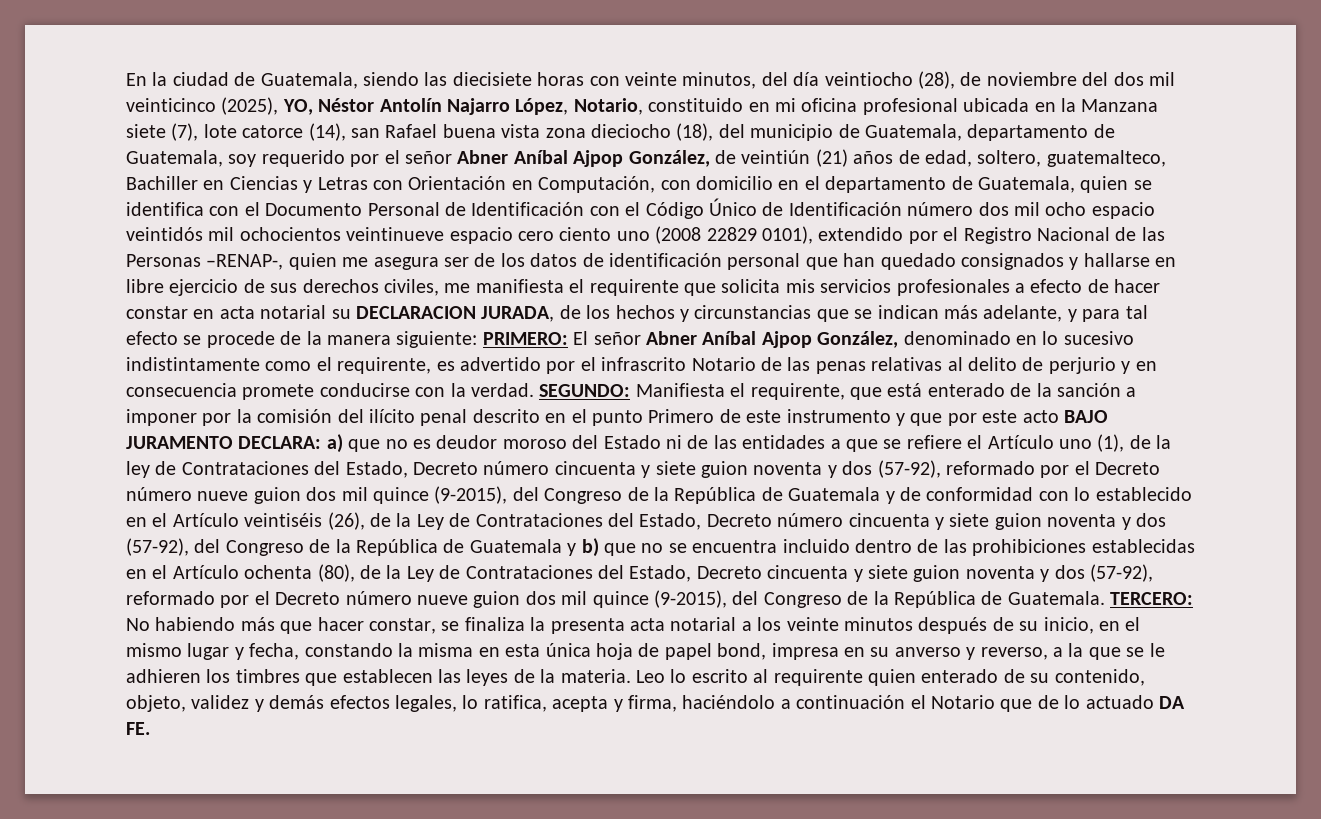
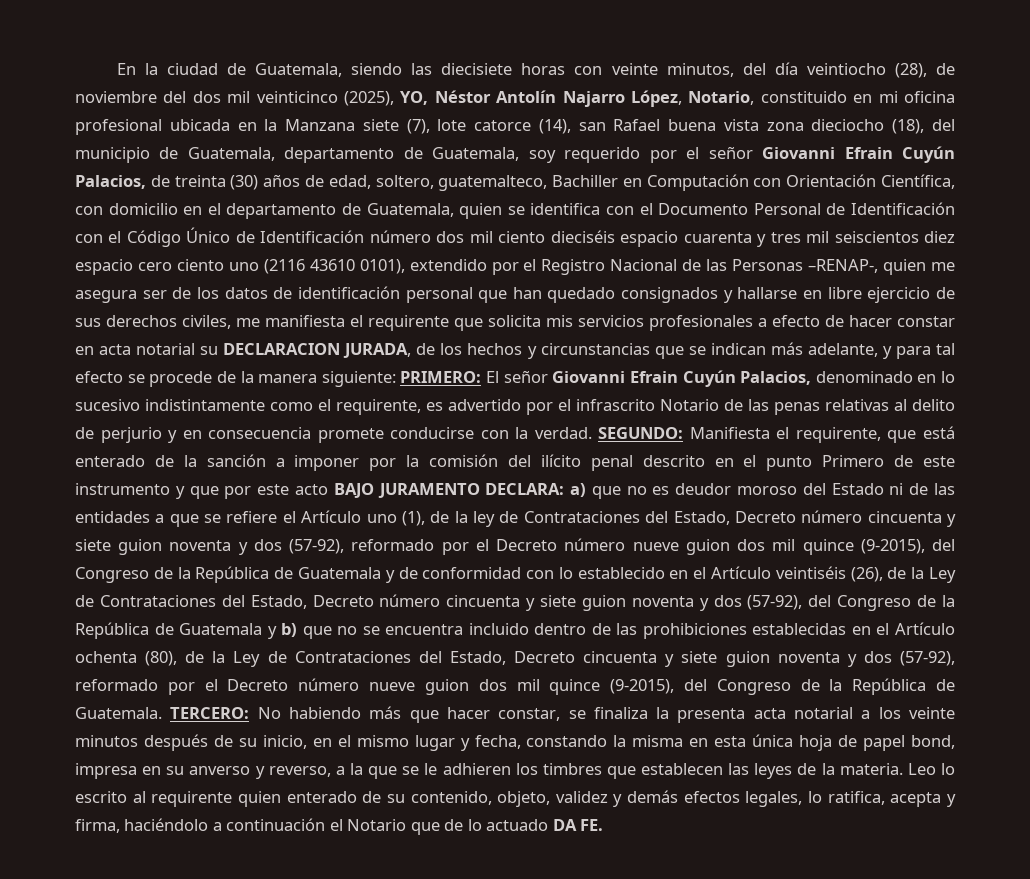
- En la ciudad de Guatemala, siendo las diecisiete horas con veinte minutos, del día veintiocho (28), de noviembre del dos mil veinticinco (2025), YO, Néstor Antolín Najarro López, Notario, constituido en mi oficina profesional ubicada en la Manzana siete (7), lote catorce (14), san Rafael buena vista zona dieciocho (18), del municipio de Guatemala, departamento de Guatemala, soy requerido por el señor Abner Aníbal Ajpop González, de veintiún (21) años de edad, soltero, guatemalteco, Bachiller en Ciencias y Letras con Orientación en Computación, con domicilio en el departamento de Guatemala, quien se identifica con el Documento Personal de Identificación con el Código Único de Identificación número dos mil ocho espacio veintidós mil ochocientos veintinueve espacio cero ciento uno (2008 22829 0101), extendido por el Registro Nacional de las Personas –RENAP-, quien me asegura ser de los datos de identificación personal que han quedado consignados y hallarse en libre ejercicio de sus derechos civiles, me manifiesta el requirente que solicita mis servicios profesionales a efecto de hacer constar en acta notarial su DECLARACION JURADA, de los hechos y circunstancias que se indican más adelante, y para tal efecto se procede de la manera siguiente:
+ En la ciudad de Guatemala, siendo las diecisiete horas con veinte minutos, del día veintiocho (28), de noviembre del dos mil veinticinco (2025), YO, Néstor Antolín Najarro López, Notario, constituido en mi oficina profesional ubicada en la Manzana siete (7), lote catorce (14), san Rafael buena vista zona dieciocho (18), del municipio de Guatemala, departamento de Guatemala, soy requerido por el señor Giovanni Efrain Cuyún Palacios, de treinta (30) años de edad, soltero, guatemalteco, Bachiller en Computación con Orientación Científica, con domicilio en el departamento de Guatemala, quien se identifica con el Documento Personal de Identificación con el Código Único de Identificación número dos mil ciento dieciséis espacio cuarenta y tres mil seiscientos diez espacio cero ciento uno (2116 43610 0101), extendido por el Registro Nacional de las Personas –RENAP-, quien me asegura ser de los datos de identificación personal que han quedado consignados y hallarse en libre ejercicio de sus derechos civiles, me manifiesta el requirente que solicita mis servicios profesionales a efecto de hacer constar en acta notarial su DECLARACION JURADA, de los hechos y circunstancias que se indican más adelante, y para tal efecto se procede de la manera siguiente:
- El señor Abner Aníbal Ajpop González, denominado en lo sucesivo indistintamente como el requirente, es advertido por el infrascrito Notario de las penas relativas al delito de perjurio y en consecuencia promete conducirse con la verdad.
+ El señor Giovanni Efrain Cuyún Palacios, denominado en lo sucesivo indistintamente como el requirente, es advertido por el infrascrito Notario de las penas relativas al delito de perjurio y en consecuencia promete conducirse con la verdad.

